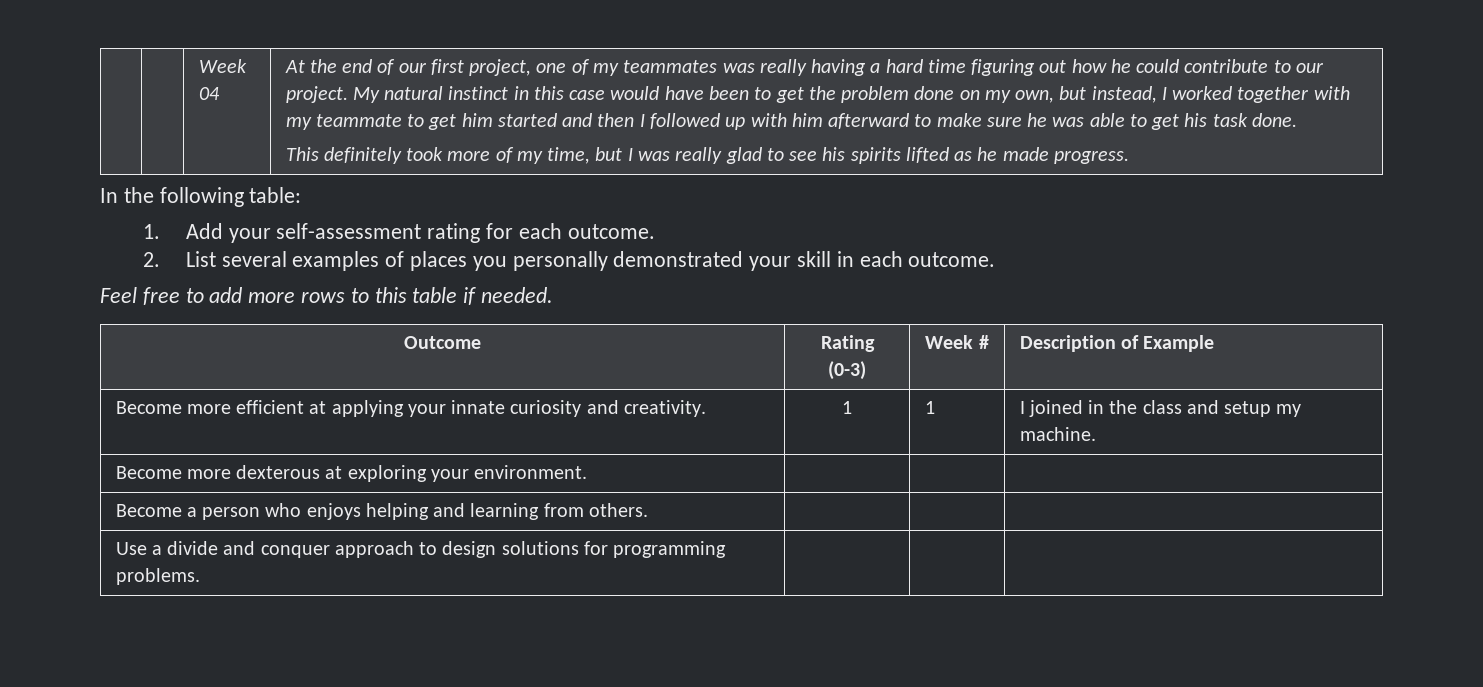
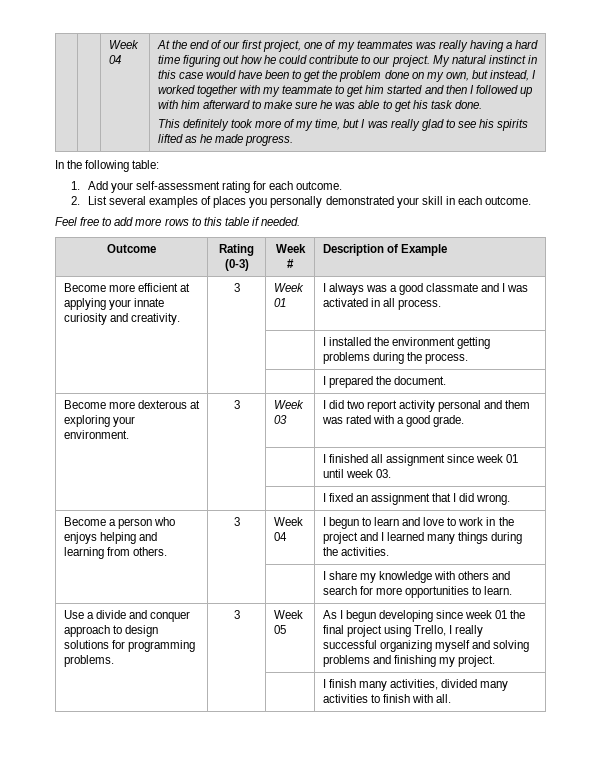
- Become more efficient at applying your innate curiosity and creativity. | 1 | 1 | I joined in the class and setup my machine.
+ Become more efficient at applying your innate curiosity and creativity. | 3 | Week 01 | I always was a good classmate and I was activated in all process.
+ | | | I installed the environment getting problems during the process.
+ | | | I prepared the document.
- Become more dexterous at exploring your environment. | | |
+ Become more dexterous at exploring your environment. | 3 | Week 03 | I did two report activity personal and them was rated with a good grade.
+ | | | I finished all assignment since week 01 until week 03.
+ | | | I fixed an assignment that I did wrong.
- Become a person who enjoys helping and learning from others. | | |
+ Become a person who enjoys helping and learning from others. | 3 | Week 04 | I begun to learn and love to work in the project and I learned many things during the activities.
+ | | | I share my knowledge with others and search for more opportunities to learn.
- Use a divide and conquer approach to design solutions for programming problems. | | |
+ Use a divide and conquer approach to design solutions for programming problems. | 3 | Week 05 | As I begun developing since week 01 the final project using Trello, I really successful organizing myself and solving problems and finishing my project.
+ | | | I finish many activities, divided many activities to finish with all.

